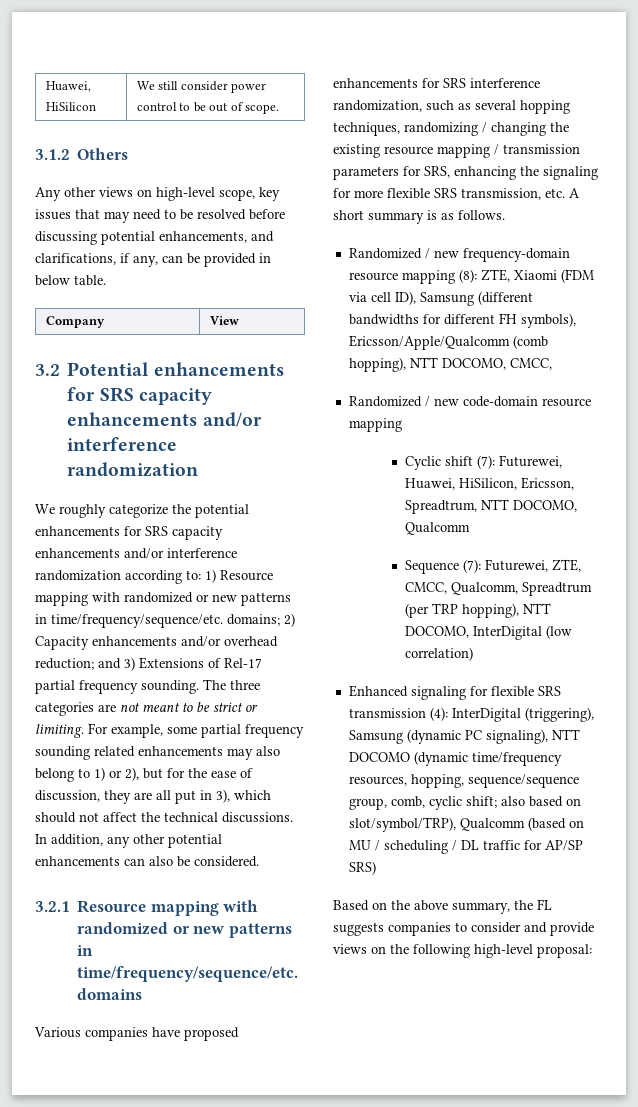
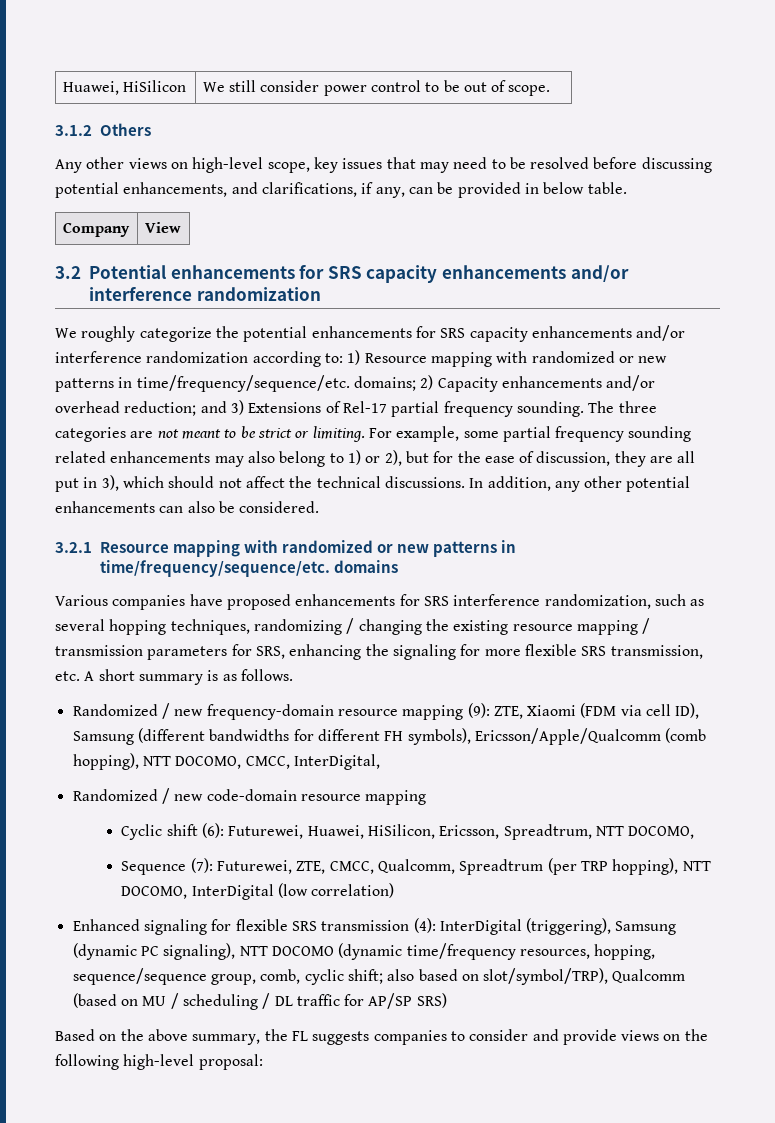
- Randomized / new frequency-domain resource mapping (8): ZTE, Xiaomi (FDM via cell ID), Samsung (different bandwidths for different FH symbols), Ericsson/Apple/Qualcomm (comb hopping), NTT DOCOMO, CMCC,
+ Randomized / new frequency-domain resource mapping (9): ZTE, Xiaomi (FDM via cell ID), Samsung (different bandwidths for different FH symbols), Ericsson/Apple/Qualcomm (comb hopping), NTT DOCOMO, CMCC, InterDigital,
- Cyclic shift (7): Futurewei, Huawei, HiSilicon, Ericsson, Spreadtrum, NTT DOCOMO, Qualcomm
+ Cyclic shift (6): Futurewei, Huawei, HiSilicon, Ericsson, Spreadtrum, NTT DOCOMO,

